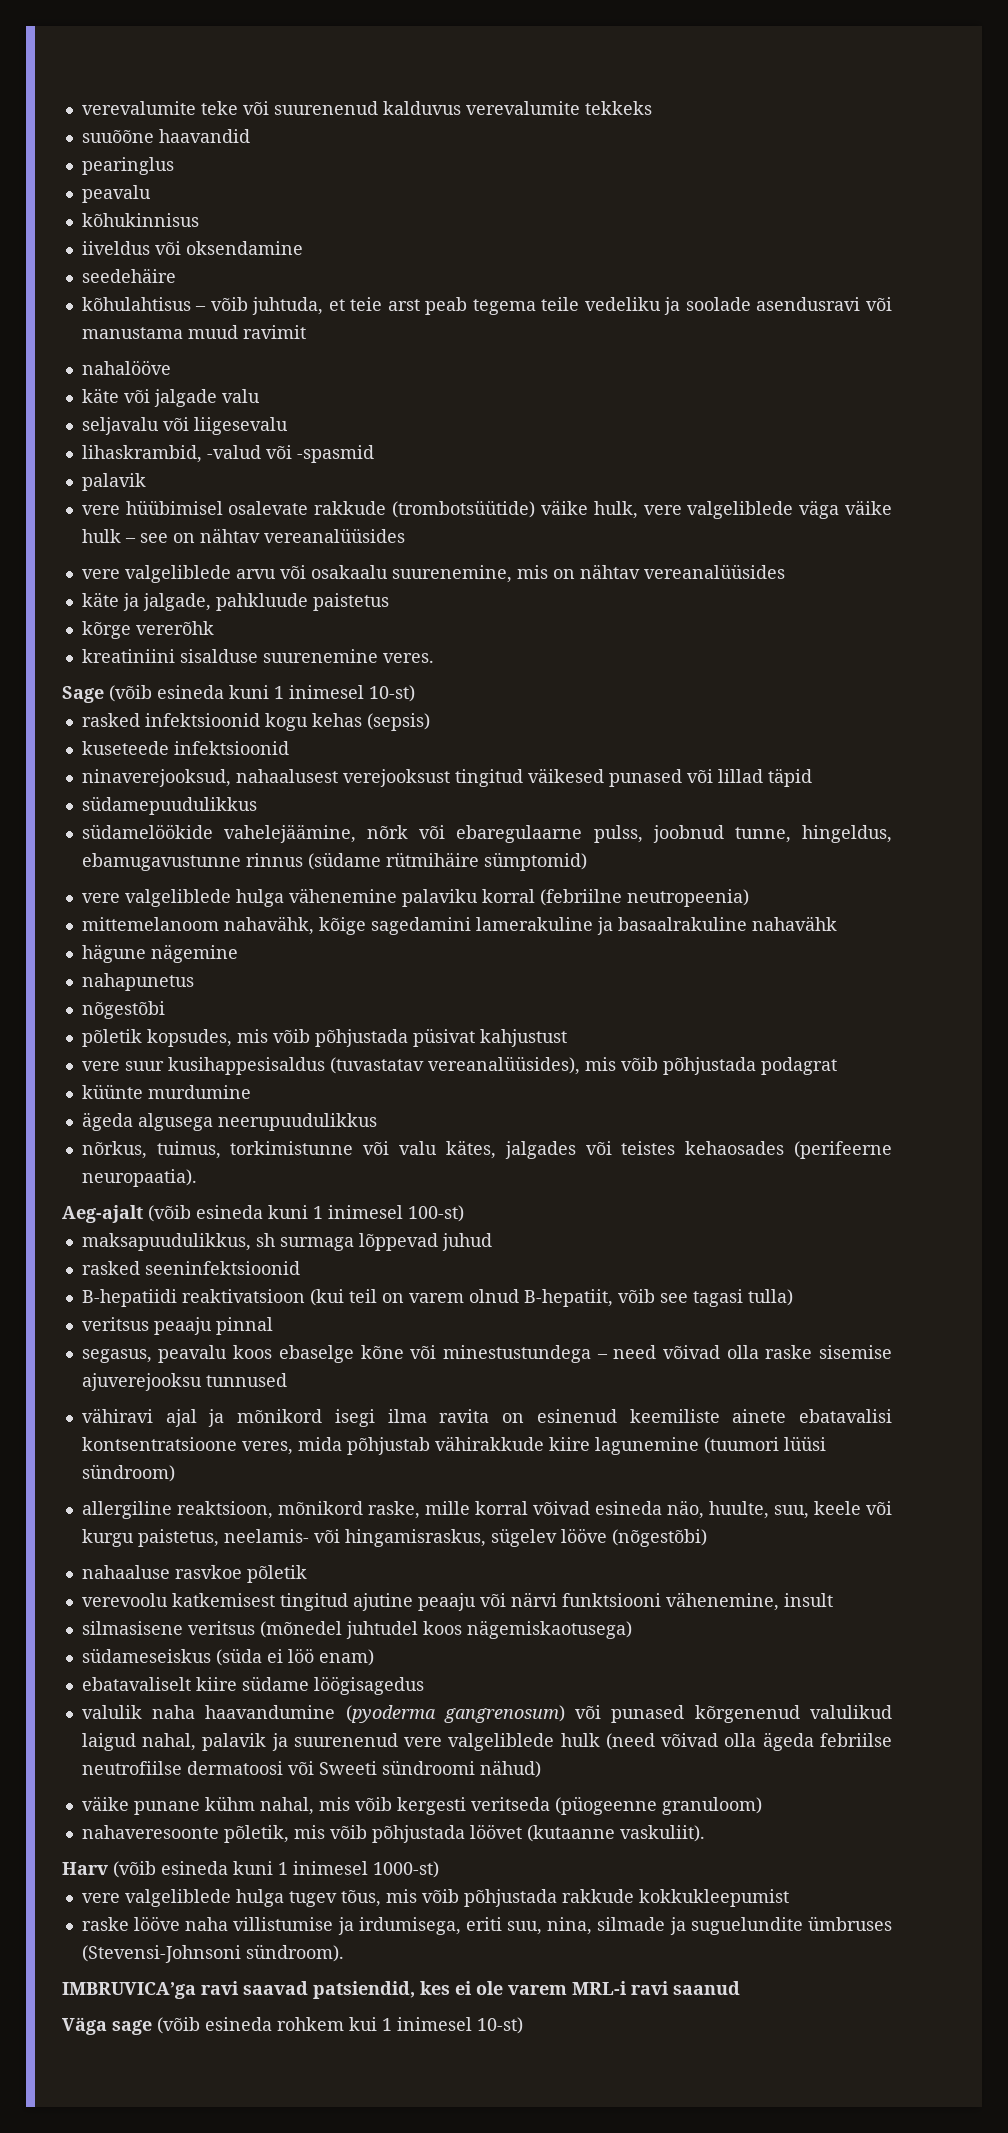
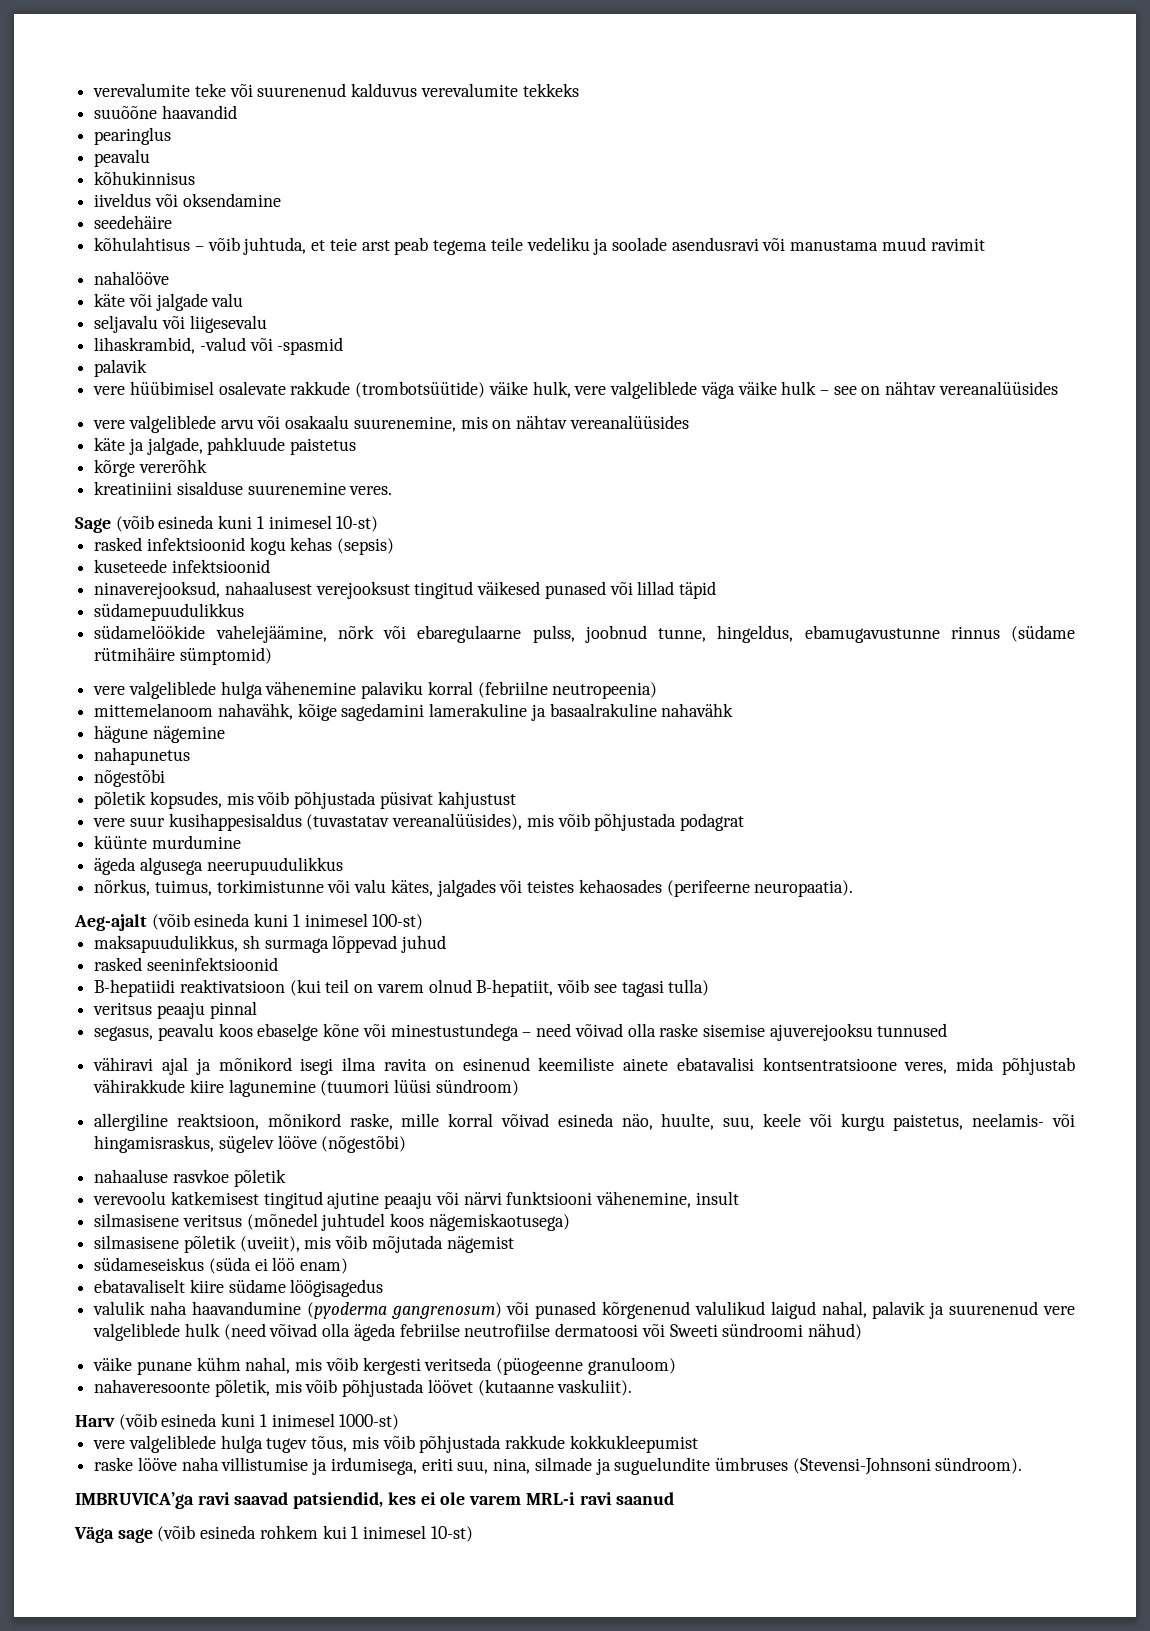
+ silmasisene põletik (uveiit), mis võib mõjutada nägemist

